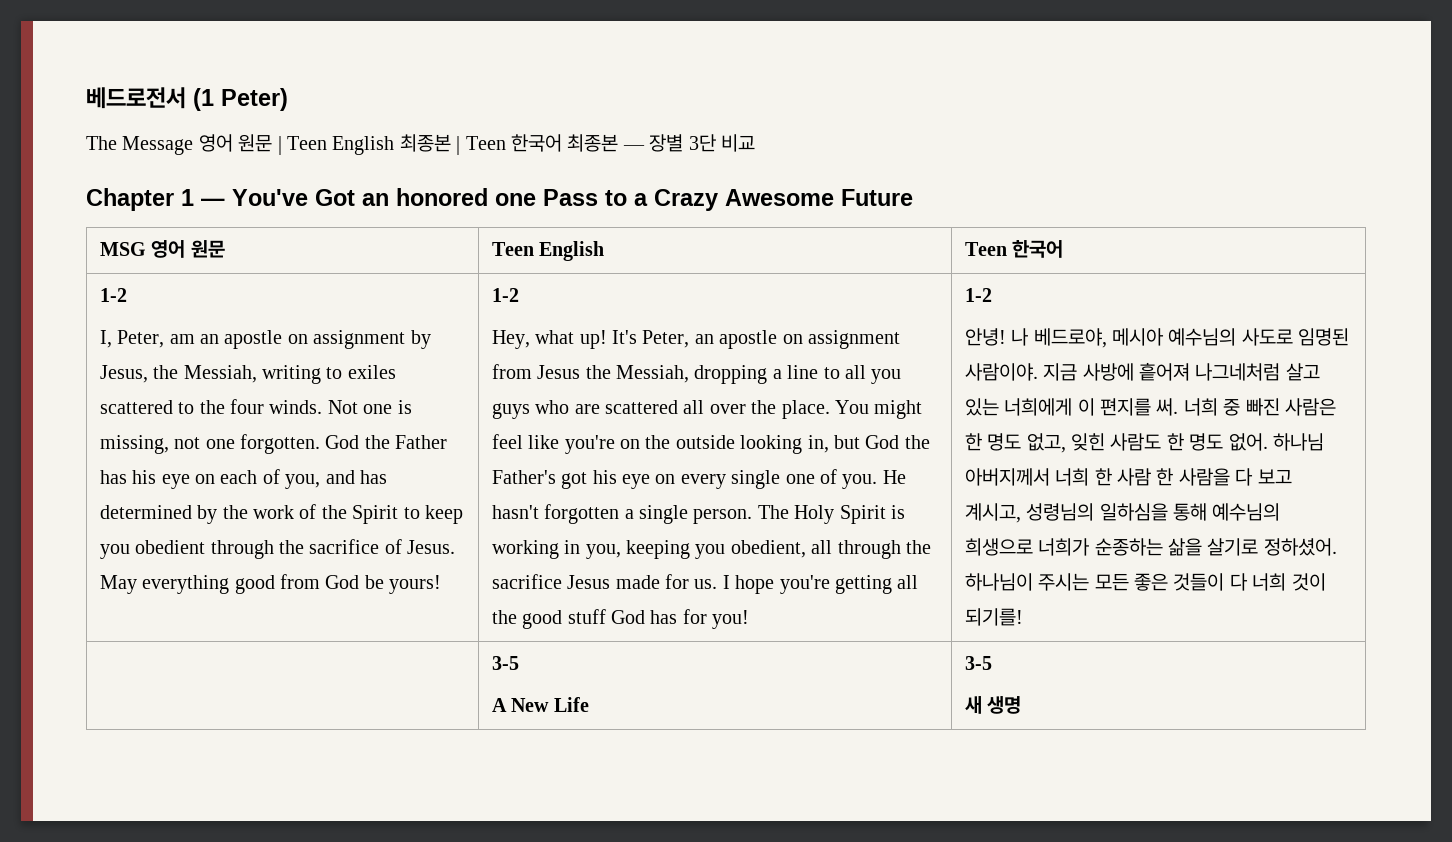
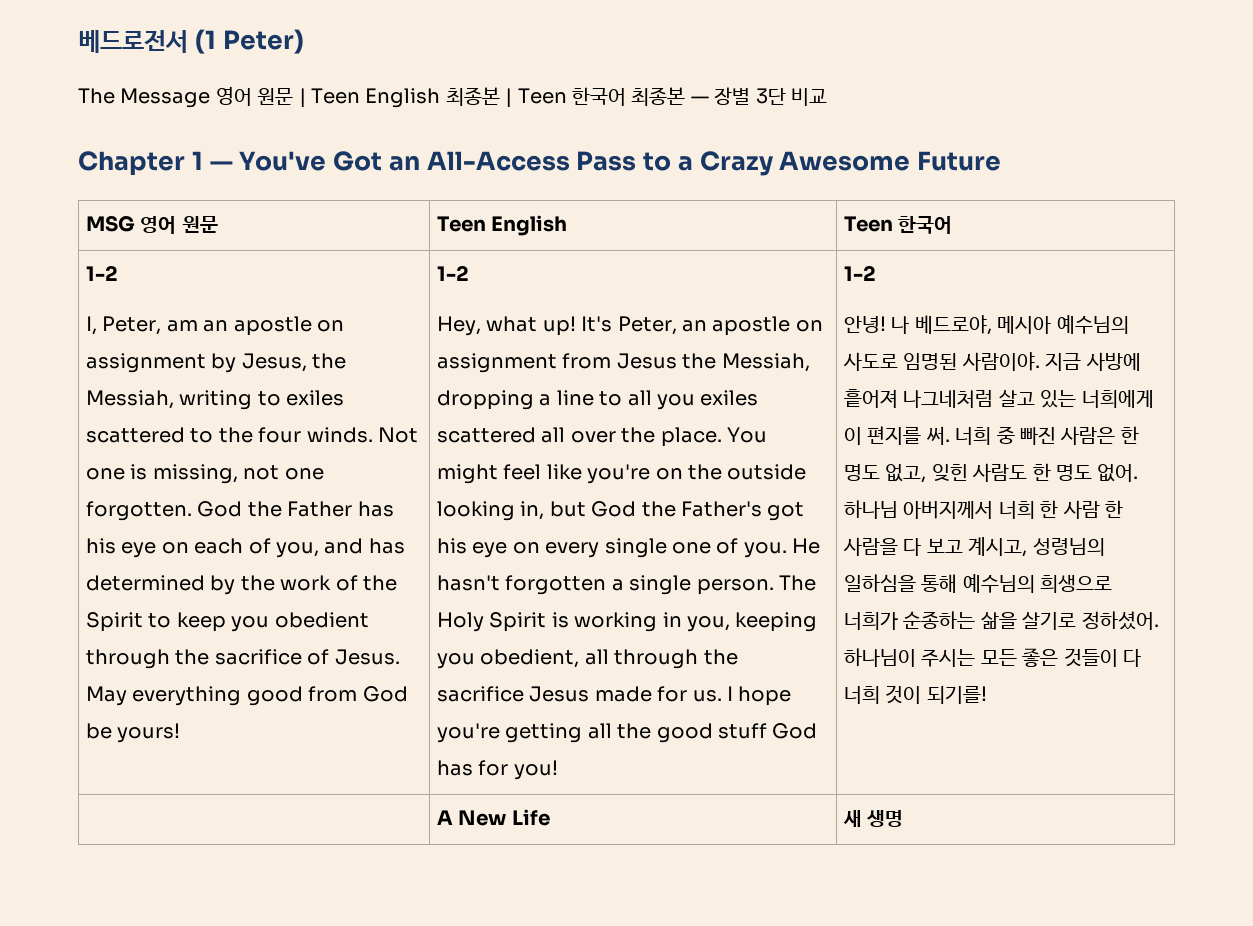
- Chapter 1 — You've Got an honored one Pass to a Crazy Awesome Future
+ Chapter 1 — You've Got an All-Access Pass to a Crazy Awesome Future
- It's Peter, an apostle on assignment from Jesus the Messiah, dropping a line to all you guys who are scattered all over the place.
+ It's Peter, an apostle on assignment from Jesus the Messiah, dropping a line to all you exiles scattered all over the place.
  하나님이 주시는 모든 좋은 것들이 다 너희 것이 되기를!
- | 3-5
- A New Life | 3-5
- 새 생명
+ | A New Life | 새 생명

